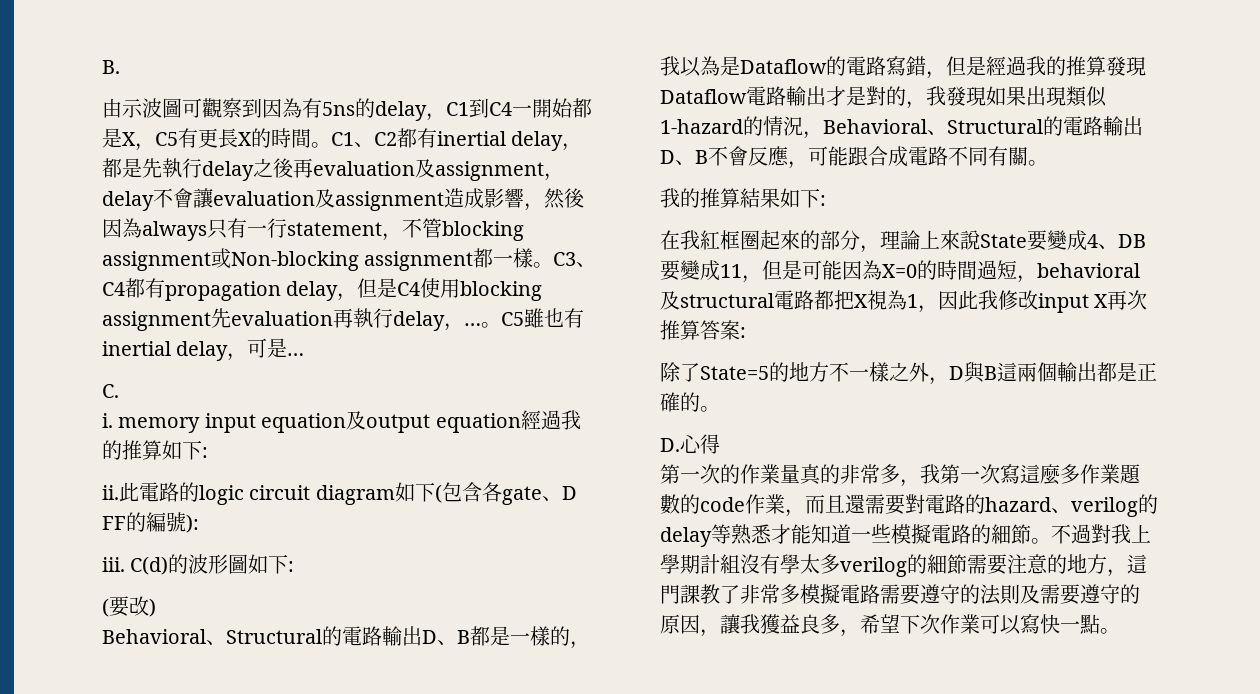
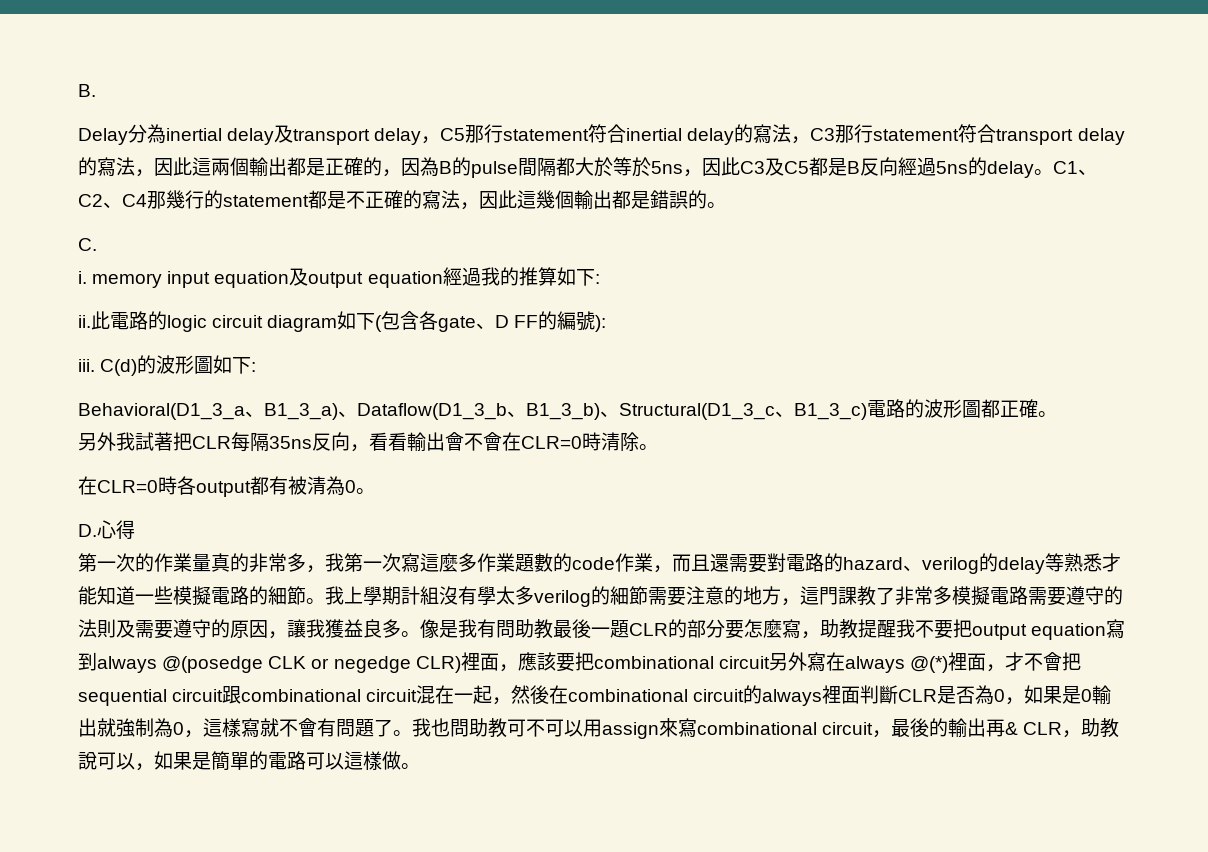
- 由示波圖可觀察到因為有5ns的delay，C1到C4一開始都是X，C5有更長X的時間。C1、C2都有inertial delay，都是先執行delay之後再evaluation及assignment，delay不會讓evaluation及assignment造成影響，然後因為always只有一行statement，不管blocking assignment或Non-blocking assignment都一樣。C3、C4都有propagation delay，但是C4使用blocking assignment先evaluation再執行delay，…。C5雖也有inertial delay，可是…
+ Delay分為inertial delay及transport delay，C5那行statement符合inertial delay的寫法，C3那行statement符合transport delay的寫法，因此這兩個輸出都是正確的，因為B的pulse間隔都大於等於5ns，因此C3及C5都是B反向經過5ns的delay。C1、C2、C4那幾行的statement都是不正確的寫法，因此這幾個輸出都是錯誤的。
- (要改)
- Behavioral、Structural的電路輸出D、B都是一樣的，我以為是Dataflow的電路寫錯，但是經過我的推算發現Dataflow電路輸出才是對的，我發現如果出現類似1-hazard的情況，Behavioral、Structural的電路輸出D、B不會反應，可能跟合成電路不同有關。
- 我的推算結果如下:
- 在我紅框圈起來的部分，理論上來說State要變成4、DB要變成11，但是可能因為X=0的時間過短，behavioral及structural電路都把X視為1，因此我修改input X再次推算答案:
- 除了State=5的地方不一樣之外，D與B這兩個輸出都是正確的。
+ Behavioral(D1_3_a、B1_3_a)、Dataflow(D1_3_b、B1_3_b)、Structural(D1_3_c、B1_3_c)電路的波形圖都正確。
+ 另外我試著把CLR每隔35ns反向，看看輸出會不會在CLR=0時清除。
+ 在CLR=0時各output都有被清為0。
- 不過對我上學期計組沒有學太多verilog的細節需要注意的地方，這門課教了非常多模擬電路需要遵守的法則及需要遵守的原因，讓我獲益良多，希望下次作業可以寫快一點。
+ 我上學期計組沒有學太多verilog的細節需要注意的地方，這門課教了非常多模擬電路需要遵守的法則及需要遵守的原因，讓我獲益良多。像是我有問助教最後一題CLR的部分要怎麼寫，助教提醒我不要把output equation寫到always @(posedge CLK or negedge CLR)裡面，應該要把combinational circuit另外寫在always @(*)裡面，才不會把sequential circuit跟combinational circuit混在一起，然後在combinational circuit的always裡面判斷CLR是否為0，如果是0輸出就強制為0，這樣寫就不會有問題了。我也問助教可不可以用assign來寫combinational circuit，最後的輸出再& CLR，助教說可以，如果是簡單的電路可以這樣做。

